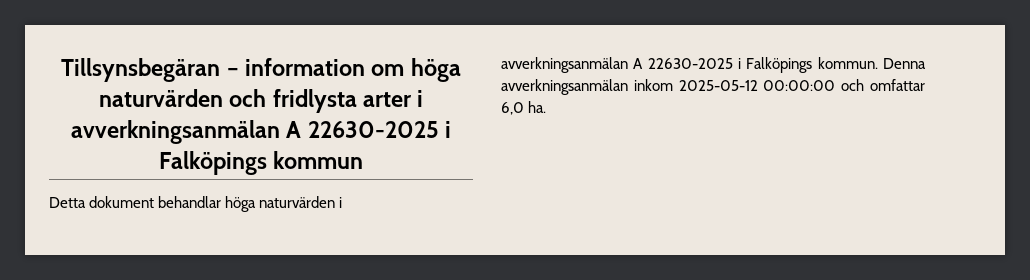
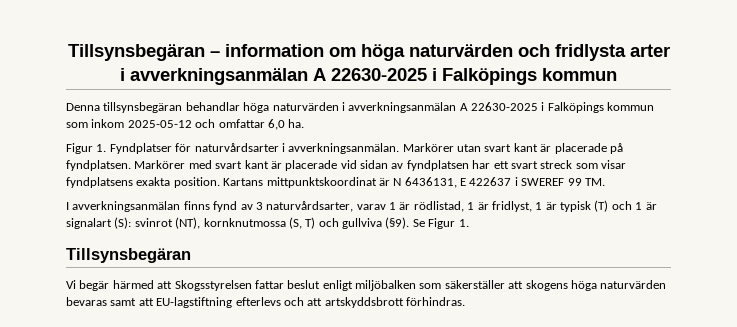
- Detta dokument behandlar höga naturvärden i avverkningsanmälan A 22630-2025 i Falköpings kommun. Denna avverkningsanmälan inkom 2025-05-12 00:00:00 och omfattar 6,0 ha.
+ Denna tillsynsbegäran behandlar höga naturvärden i avverkningsanmälan A 22630-2025 i Falköpings kommun som inkom 2025-05-12 och omfattar 6,0 ha.
+ Figur 1. Fyndplatser för naturvårdsarter i avverkningsanmälan. Markörer utan svart kant är placerade på fyndplatsen. Markörer med svart kant är placerade vid sidan av fyndplatsen har ett svart streck som visar fyndplatsens exakta position. Kartans mittpunktskoordinat är N 6436131, E 422637 i SWEREF 99 TM.
+ I avverkningsanmälan finns fynd av 3 naturvårdsarter, varav 1 är rödlistad, 1 är fridlyst, 1 är typisk (T) och 1 är signalart (S): svinrot (NT), kornknutmossa (S, T) och gullviva (§9). Se Figur 1.
+ Tillsynsbegäran
+ Vi begär härmed att Skogsstyrelsen fattar beslut enligt miljöbalken som säkerställer att skogens höga naturvärden bevaras samt att EU-lagstiftning efterlevs och att artskyddsbrott förhindras.

